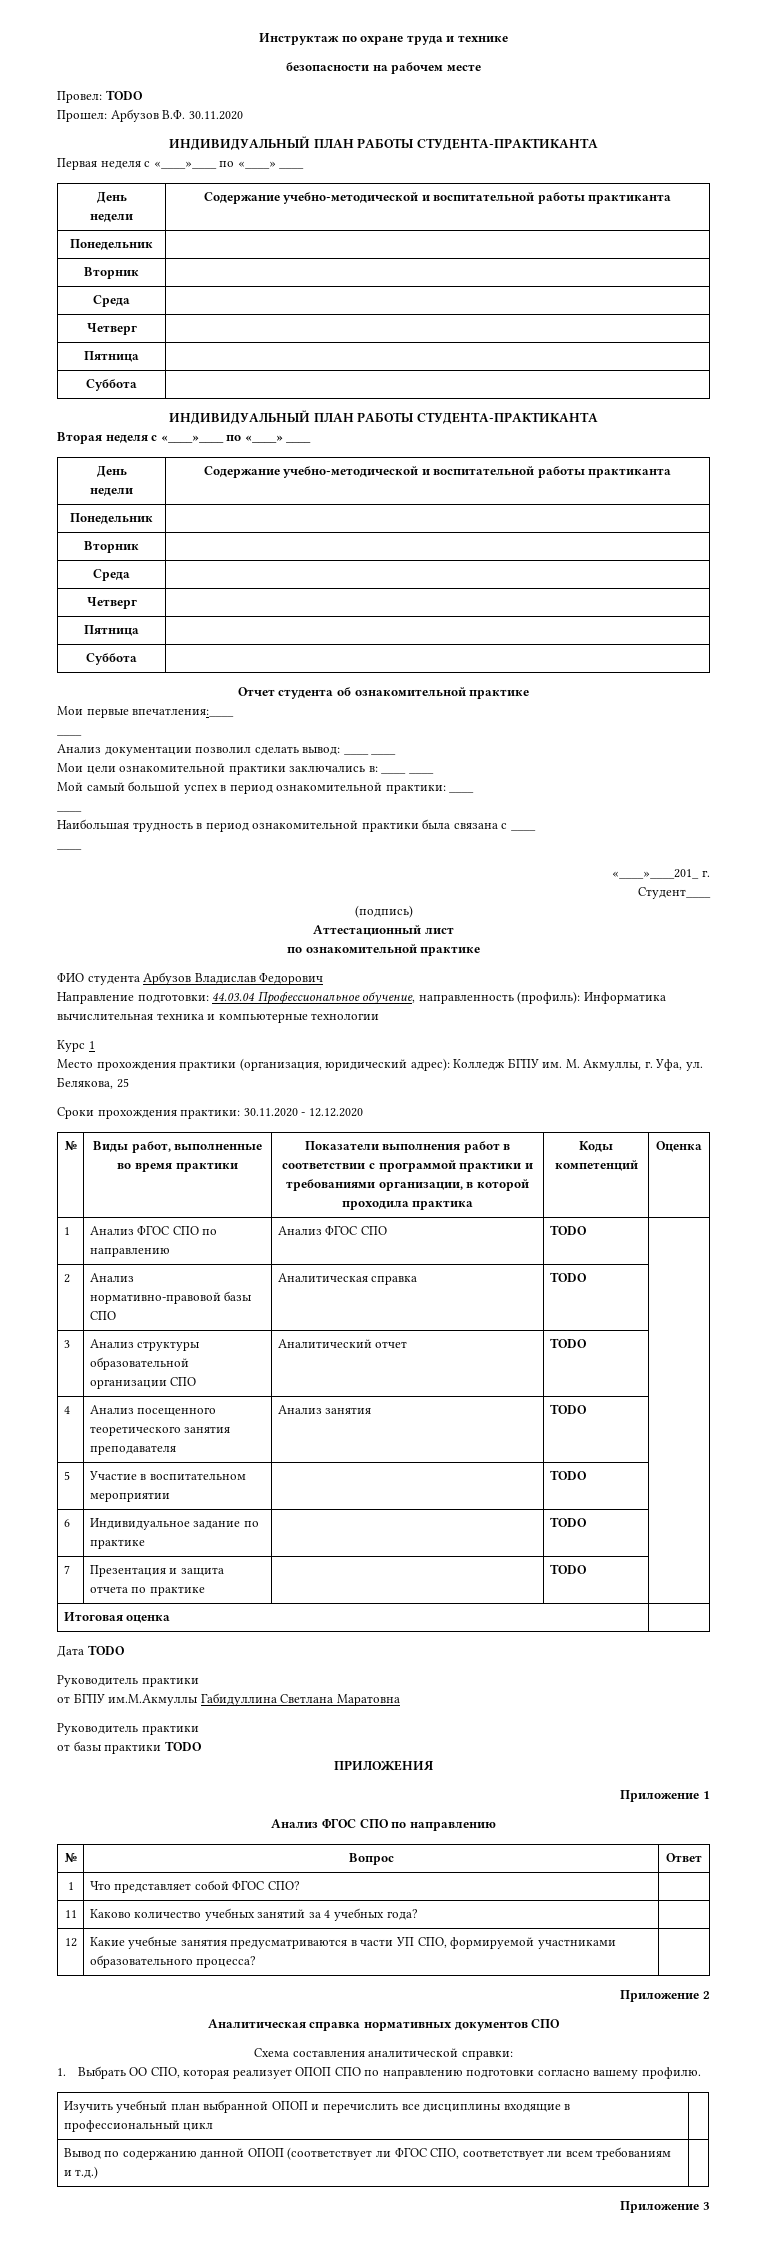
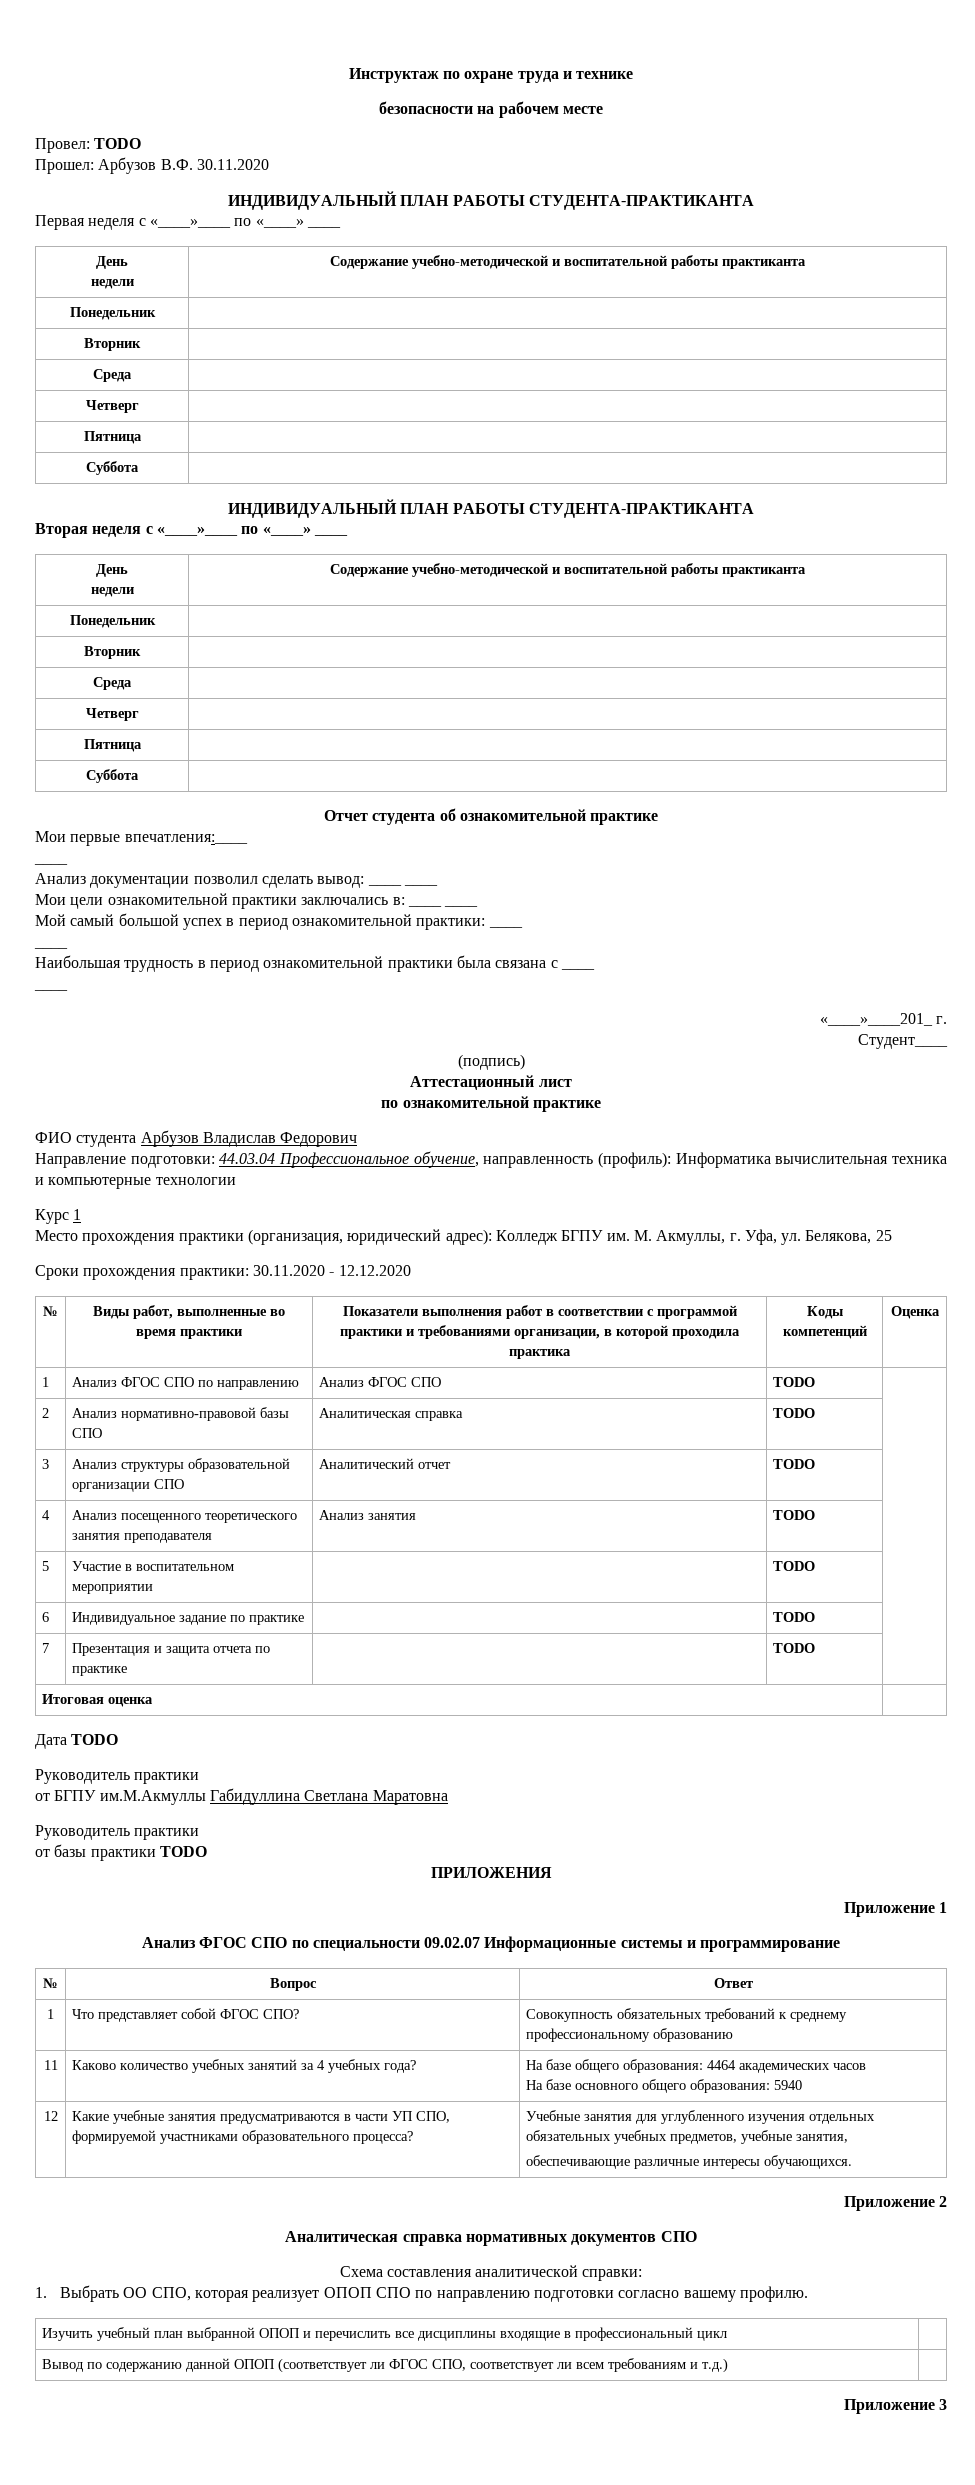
  Приложение 1
- Анализ ФГОС СПО по направлению
+ Анализ ФГОС СПО по специальности 09.02.07 Информационные системы и программирование
- 1 | Что представляет собой ФГОС СПО? |
+ 1 | Что представляет собой ФГОС СПО? | Совокупность обязательных требований к среднему профессиональному образованию
- 11 | Каково количество учебных занятий за 4 учебных года? |
+ 11 | Каково количество учебных занятий за 4 учебных года? | На базе общего образования: 4464 академических часов
+ На базе основного общего образования: 5940
- 12 | Какие учебные занятия предусматриваются в части УП СПО, формируемой участниками образовательного процесса? |
+ 12 | Какие учебные занятия предусматриваются в части УП СПО, формируемой участниками образовательного процесса? | Учебные занятия для углубленного изучения отдельных обязательных учебных предметов, учебные занятия,
+ обеспечивающие различные интересы обучающихся.

